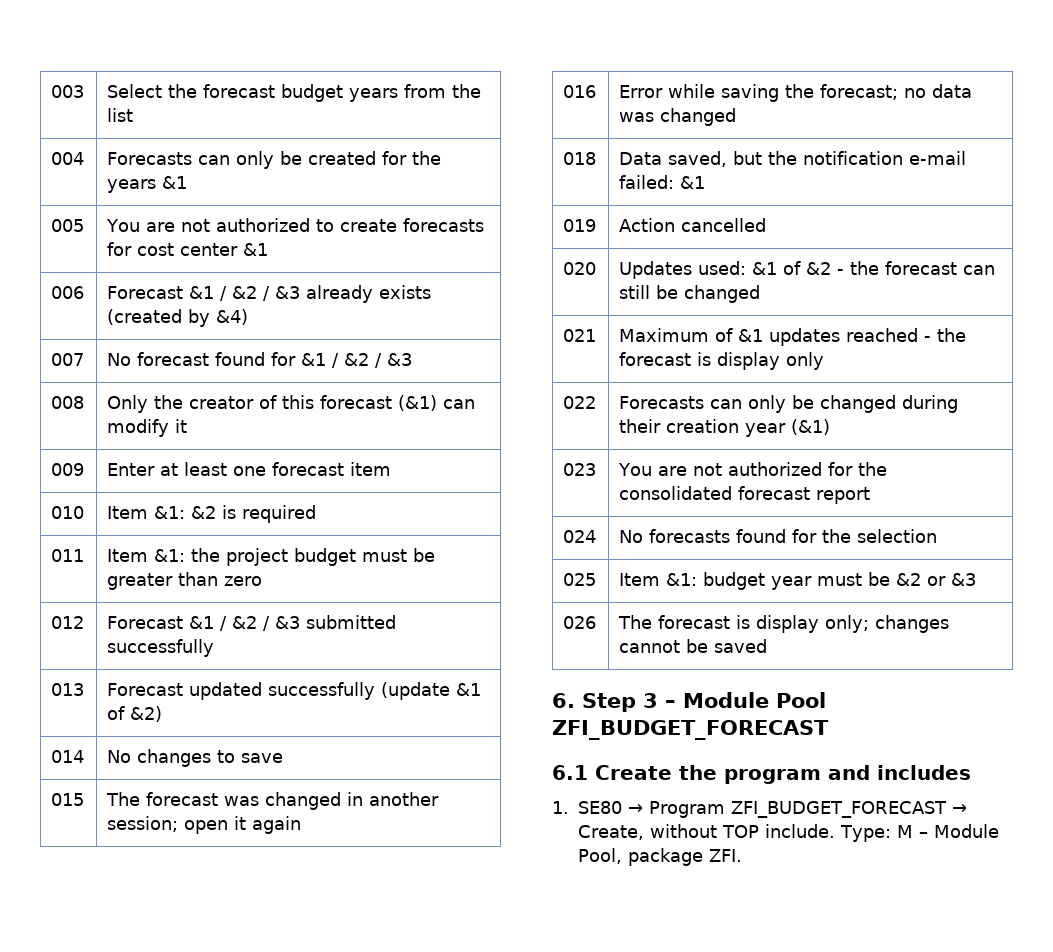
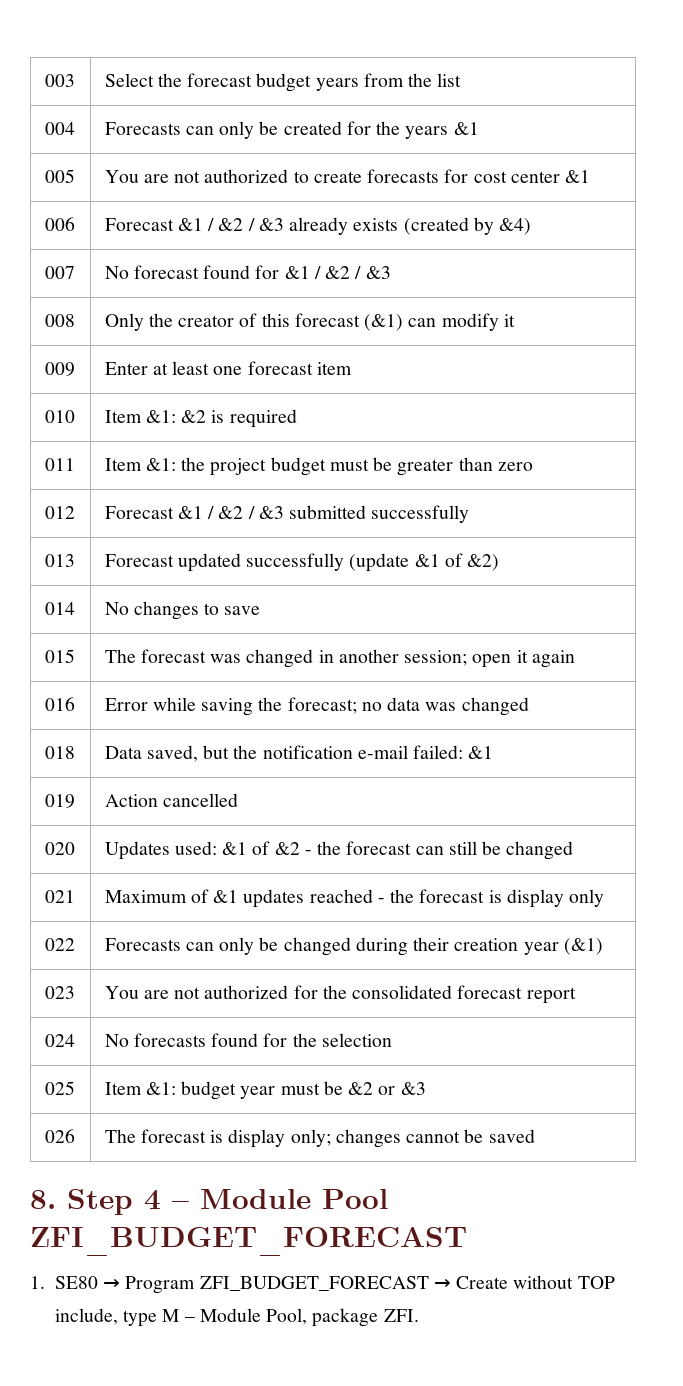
- 6. Step 3 – Module Pool ZFI_BUDGET_FORECAST
+ 8. Step 4 – Module Pool ZFI_BUDGET_FORECAST
- 6.1 Create the program and includes
- 1. SE80 → Program ZFI_BUDGET_FORECAST → Create, without TOP include. Type: M – Module Pool, package ZFI.
+ 1. SE80 → Program ZFI_BUDGET_FORECAST → Create without TOP include, type M – Module Pool, package ZFI.

